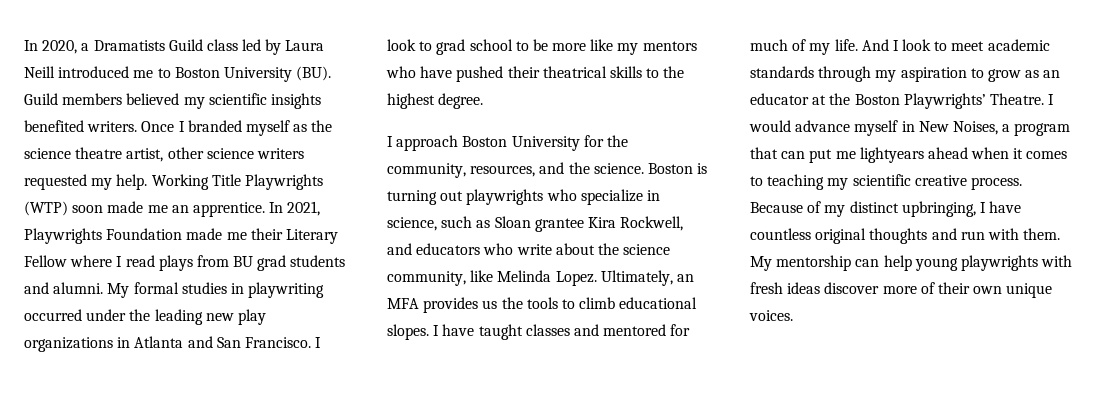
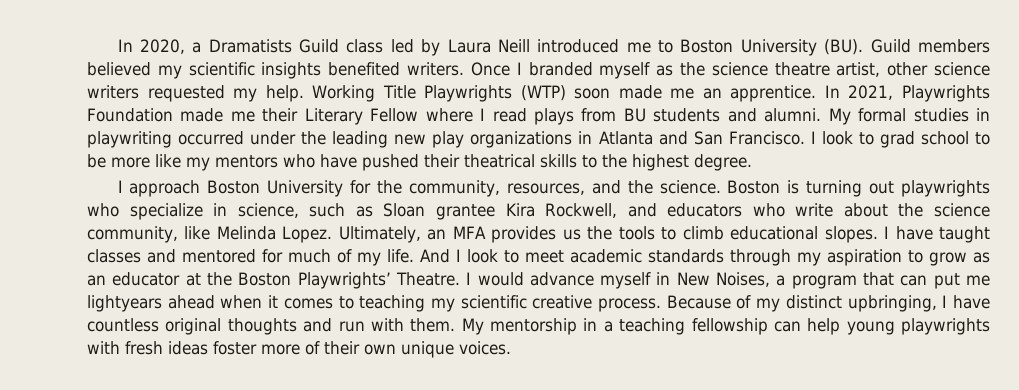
- In 2021, Playwrights Foundation made me their Literary Fellow where I read plays from BU grad students and alumni.
+ In 2021, Playwrights Foundation made me their Literary Fellow where I read plays from BU students and alumni.
- My mentorship can help young playwrights with fresh ideas discover more of their own unique voices.
+ My mentorship in a teaching fellowship can help young playwrights with fresh ideas foster more of their own unique voices.

